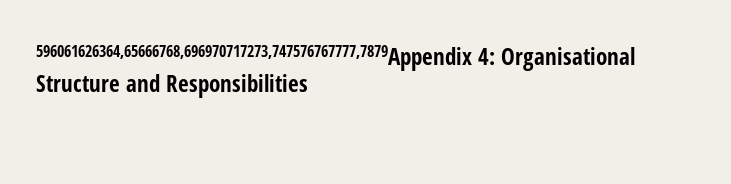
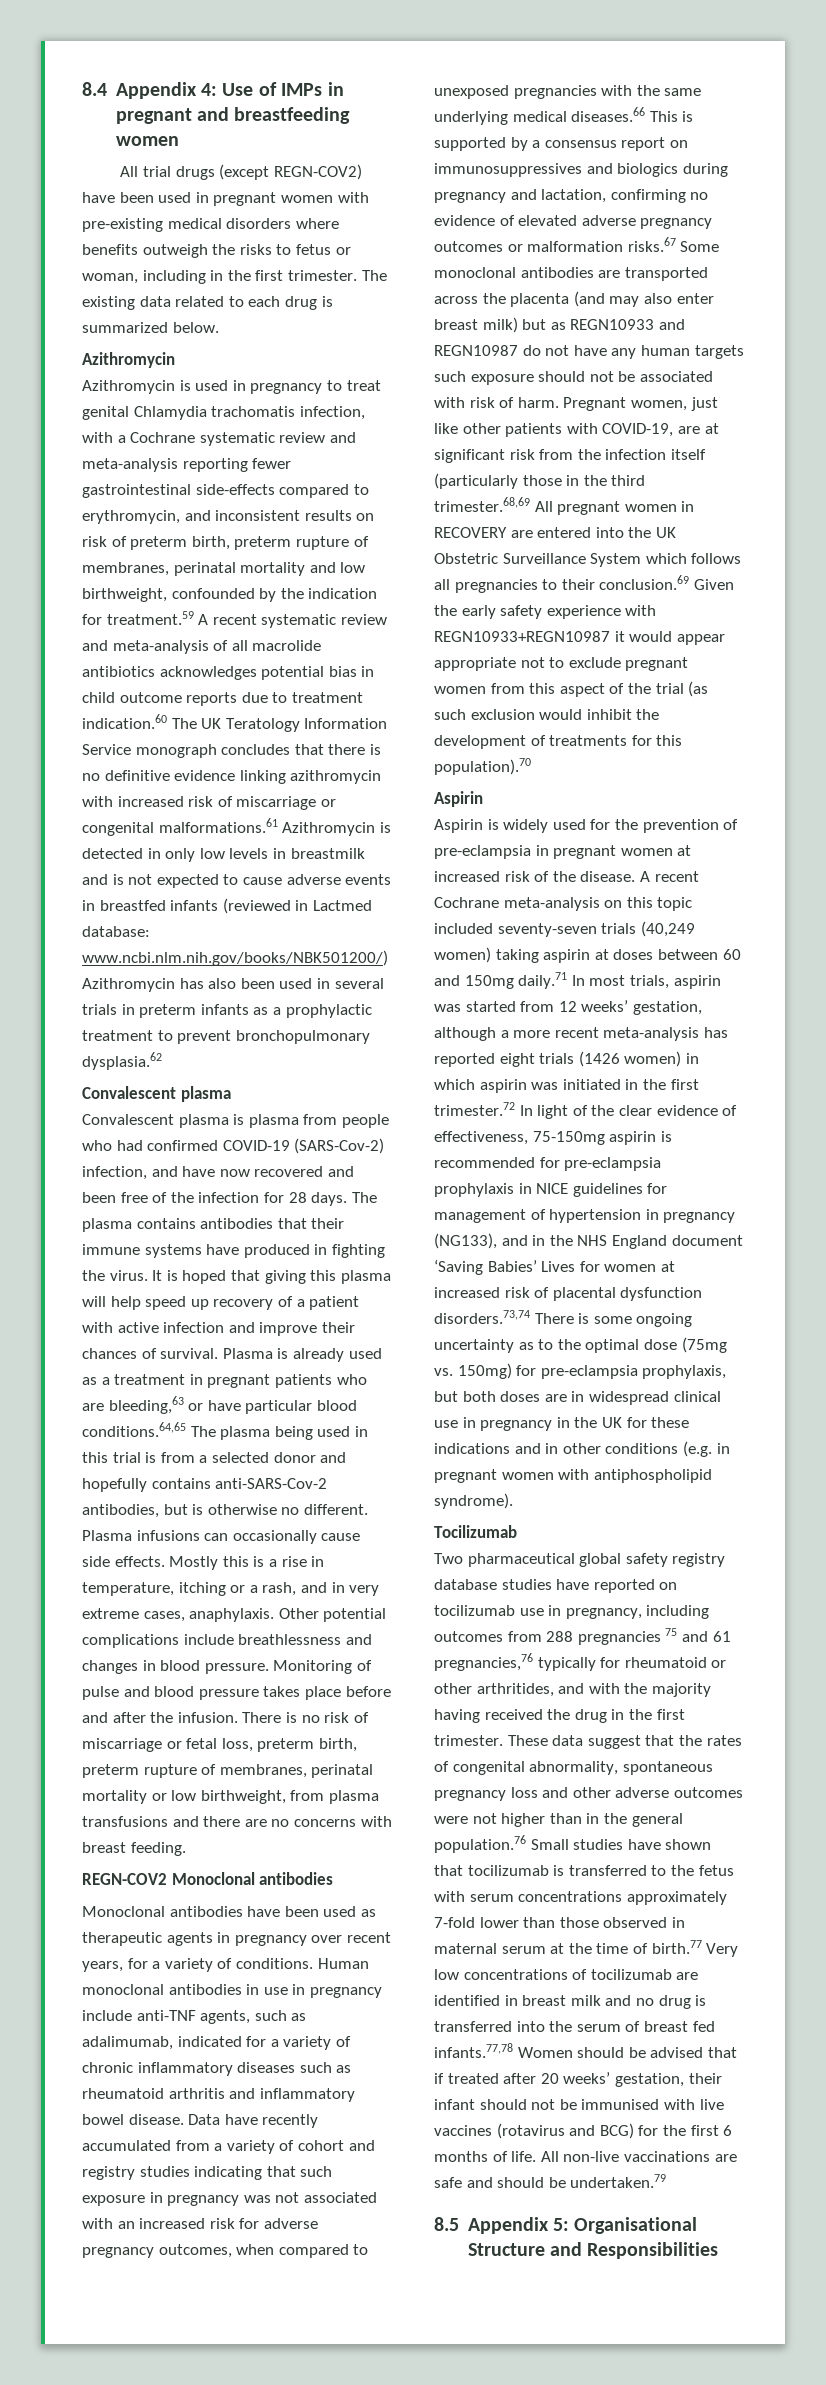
- 596061626364,65666768,696970717273,747576767777,7879Appendix 4: Organisational Structure and Responsibilities
+ 8.4 Appendix 4: Use of IMPs in pregnant and breastfeeding women
+ All trial drugs (except REGN-COV2) have been used in pregnant women with pre-existing medical disorders where benefits outweigh the risks to fetus or woman, including in the first trimester. The existing data related to each drug is summarized below.
+ Azithromycin
+ Azithromycin is used in pregnancy to treat genital Chlamydia trachomatis infection, with a Cochrane systematic review and meta-analysis reporting fewer gastrointestinal side-effects compared to erythromycin, and inconsistent results on risk of preterm birth, preterm rupture of membranes, perinatal mortality and low birthweight, confounded by the indication for treatment.59 A recent systematic review and meta-analysis of all macrolide antibiotics acknowledges potential bias in child outcome reports due to treatment indication.60 The UK Teratology Information Service monograph concludes that there is no definitive evidence linking azithromycin with increased risk of miscarriage or congenital malformations.61 Azithromycin is detected in only low levels in breastmilk and is not expected to cause adverse events in breastfed infants (reviewed in Lactmed database: www.ncbi.nlm.nih.gov/books/NBK501200/) Azithromycin has also been used in several trials in preterm infants as a prophylactic treatment to prevent bronchopulmonary dysplasia.62
+ Convalescent plasma
+ Convalescent plasma is plasma from people who had confirmed COVID-19 (SARS-Cov-2) infection, and have now recovered and been free of the infection for 28 days. The plasma contains antibodies that their immune systems have produced in fighting the virus. It is hoped that giving this plasma will help speed up recovery of a patient with active infection and improve their chances of survival. Plasma is already used as a treatment in pregnant patients who are bleeding,63 or have particular blood conditions.64,65 The plasma being used in this trial is from a selected donor and hopefully contains anti-SARS-Cov-2 antibodies, but is otherwise no different. Plasma infusions can occasionally cause side effects. Mostly this is a rise in temperature, itching or a rash, and in very extreme cases, anaphylaxis. Other potential complications include breathlessness and changes in blood pressure. Monitoring of pulse and blood pressure takes place before and after the infusion. There is no risk of miscarriage or fetal loss, preterm birth, preterm rupture of membranes, perinatal mortality or low birthweight, from plasma transfusions and there are no concerns with breast feeding.
+ REGN-COV2 Monoclonal antibodies
+ Monoclonal antibodies have been used as therapeutic agents in pregnancy over recent years, for a variety of conditions. Human monoclonal antibodies in use in pregnancy include anti-TNF agents, such as adalimumab, indicated for a variety of chronic inflammatory diseases such as rheumatoid arthritis and inflammatory bowel disease. Data have recently accumulated from a variety of cohort and registry studies indicating that such exposure in pregnancy was not associated with an increased risk for adverse pregnancy outcomes, when compared to unexposed pregnancies with the same underlying medical diseases.66 This is supported by a consensus report on immunosuppressives and biologics during pregnancy and lactation, confirming no evidence of elevated adverse pregnancy outcomes or malformation risks.67 Some monoclonal antibodies are transported across the placenta (and may also enter breast milk) but as REGN10933 and REGN10987 do not have any human targets such exposure should not be associated with risk of harm. Pregnant women, just like other patients with COVID-19, are at significant risk from the infection itself (particularly those in the third trimester.68,69 All pregnant women in RECOVERY are entered into the UK Obstetric Surveillance System which follows all pregnancies to their conclusion.69 Given the early safety experience with REGN10933+REGN10987 it would appear appropriate not to exclude pregnant women from this aspect of the trial (as such exclusion would inhibit the development of treatments for this population).70
+ Aspirin
+ Aspirin is widely used for the prevention of pre-eclampsia in pregnant women at increased risk of the disease. A recent Cochrane meta-analysis on this topic included seventy-seven trials (40,249 women) taking aspirin at doses between 60 and 150mg daily.71 In most trials, aspirin was started from 12 weeks’ gestation, although a more recent meta-analysis has reported eight trials (1426 women) in which aspirin was initiated in the first trimester.72 In light of the clear evidence of effectiveness, 75-150mg aspirin is recommended for pre-eclampsia prophylaxis in NICE guidelines for management of hypertension in pregnancy (NG133), and in the NHS England document ‘Saving Babies’ Lives for women at increased risk of placental dysfunction disorders.73,74 There is some ongoing uncertainty as to the optimal dose (75mg vs. 150mg) for pre-eclampsia prophylaxis, but both doses are in widespread clinical use in pregnancy in the UK for these indications and in other conditions (e.g. in pregnant women with antiphospholipid syndrome).
+ Tocilizumab
+ Two pharmaceutical global safety registry database studies have reported on tocilizumab use in pregnancy, including outcomes from 288 pregnancies 75 and 61 pregnancies,76 typically for rheumatoid or other arthritides, and with the majority having received the drug in the first trimester. These data suggest that the rates of congenital abnormality, spontaneous pregnancy loss and other adverse outcomes were not higher than in the general population.76 Small studies have shown that tocilizumab is transferred to the fetus with serum concentrations approximately 7-fold lower than those observed in maternal serum at the time of birth.77 Very low concentrations of tocilizumab are identified in breast milk and no drug is transferred into the serum of breast fed infants.77,78 Women should be advised that if treated after 20 weeks’ gestation, their infant should not be immunised with live vaccines (rotavirus and BCG) for the first 6 months of life. All non-live vaccinations are safe and should be undertaken.79
+ 8.5 Appendix 5: Organisational Structure and Responsibilities

